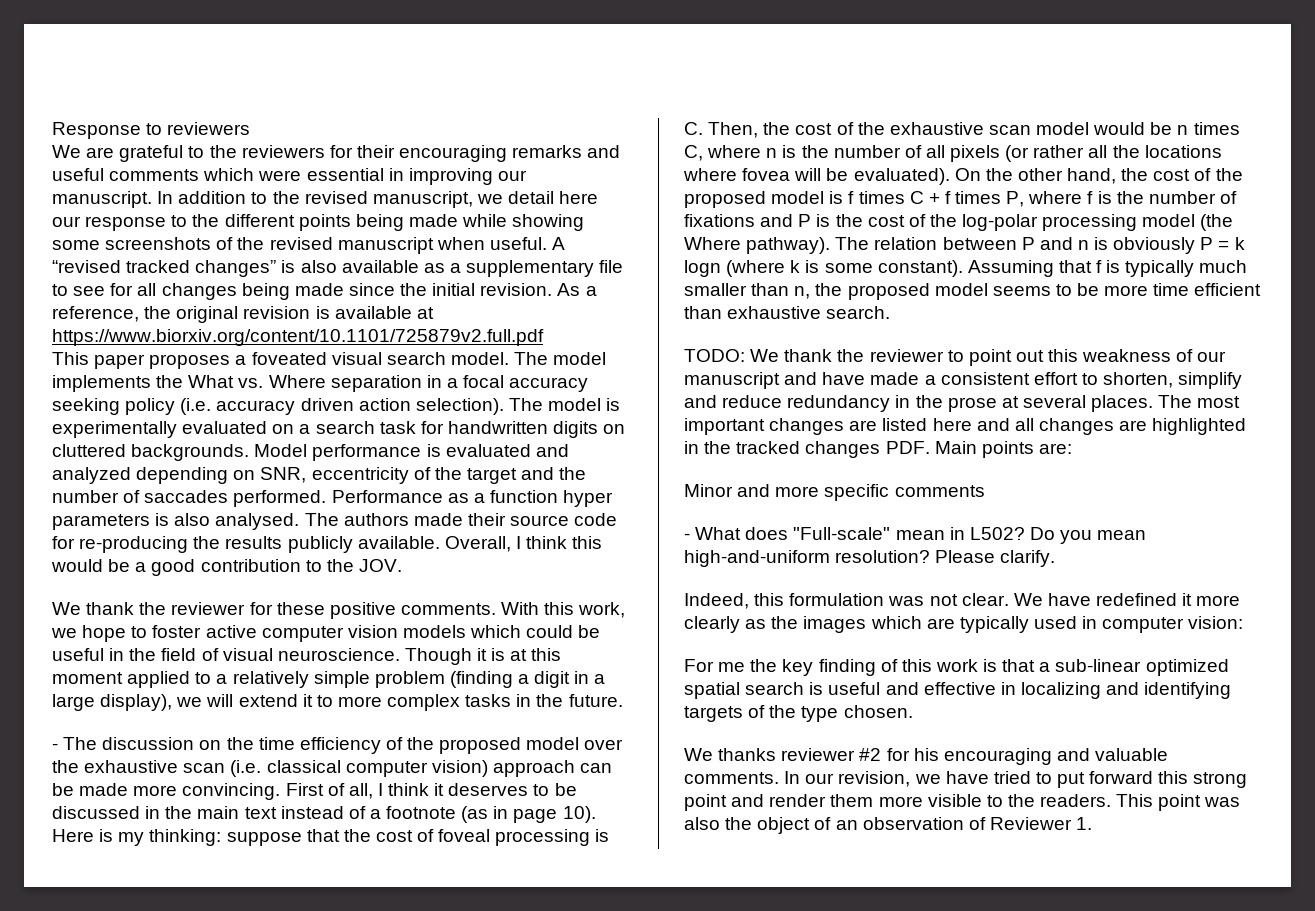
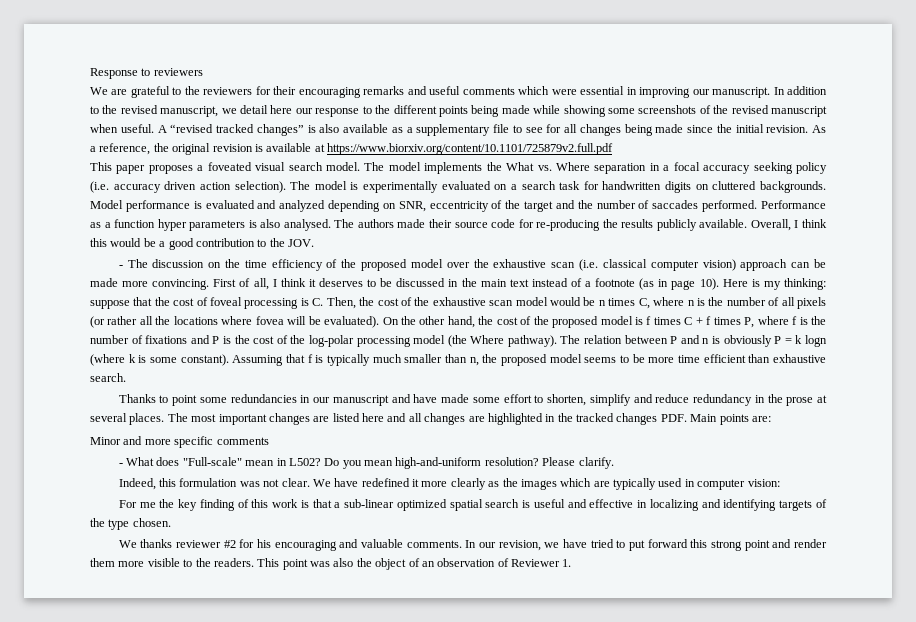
- We thank the reviewer for these positive comments. With this work, we hope to foster active computer vision models which could be useful in the field of visual neuroscience. Though it is at this moment applied to a relatively simple problem (finding a digit in a large display), we will extend it to more complex tasks in the future.
- TODO: We thank the reviewer to point out this weakness of our manuscript and have made a consistent effort to shorten, simplify and reduce redundancy in the prose at several places.
+ Thanks to point some redundancies in our manuscript and have made some effort to shorten, simplify and reduce redundancy in the prose at several places.

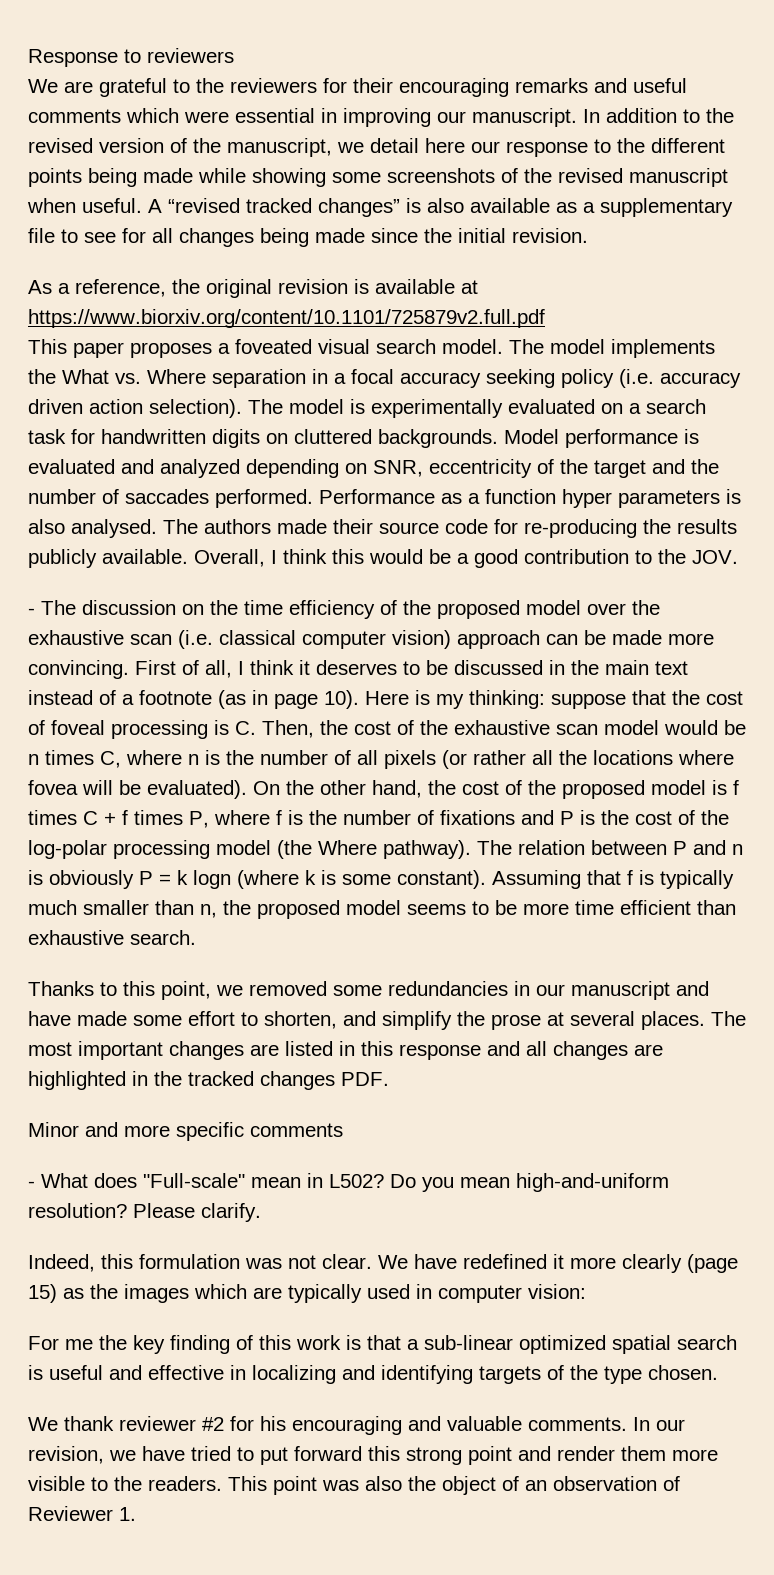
- In addition to the revised manuscript, we detail here our response to the different points being made while showing some screenshots of the revised manuscript when useful.
+ In addition to the revised version of the manuscript, we detail here our response to the different points being made while showing some screenshots of the revised manuscript when useful.
- A “revised tracked changes” is also available as a supplementary file to see for all changes being made since the initial revision. As a reference, the original revision is available at https://www.biorxiv.org/content/10.1101/725879v2.full.pdf
+ A “revised tracked changes” is also available as a supplementary file to see for all changes being made since the initial revision.
+ As a reference, the original revision is available at https://www.biorxiv.org/content/10.1101/725879v2.full.pdf
- Thanks to point some redundancies in our manuscript and have made some effort to shorten, simplify and reduce redundancy in the prose at several places.
+ Thanks to this point, we removed some redundancies in our manuscript and have made some effort to shorten, and simplify the prose at several places.
- The most important changes are listed here and all changes are highlighted in the tracked changes PDF. Main points are:
+ The most important changes are listed in this response and all changes are highlighted in the tracked changes PDF.
- We have redefined it more clearly as the images which are typically used in computer vision:
+ We have redefined it more clearly (page 15) as the images which are typically used in computer vision:
- We thanks reviewer #2 for his encouraging and valuable comments.
+ We thank reviewer #2 for his encouraging and valuable comments.

